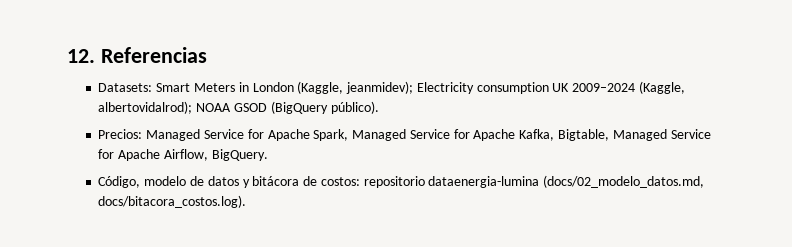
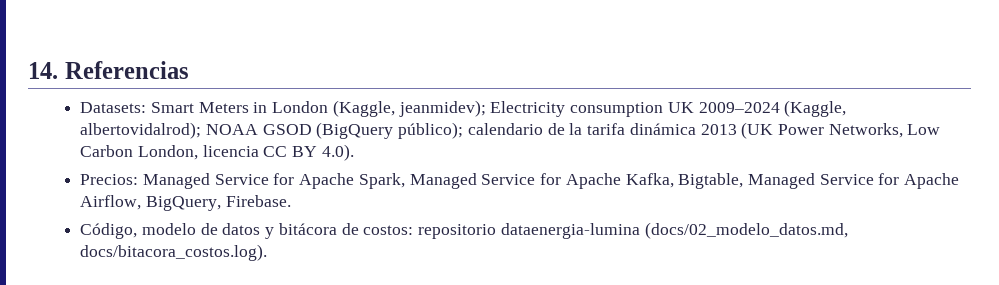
- 12. Referencias
+ 14. Referencias
- Datasets: Smart Meters in London (Kaggle, jeanmidev); Electricity consumption UK 2009–2024 (Kaggle, albertovidalrod); NOAA GSOD (BigQuery público).
+ Datasets: Smart Meters in London (Kaggle, jeanmidev); Electricity consumption UK 2009–2024 (Kaggle, albertovidalrod); NOAA GSOD (BigQuery público); calendario de la tarifa dinámica 2013 (UK Power Networks, Low Carbon London, licencia CC BY 4.0).
- Precios: Managed Service for Apache Spark, Managed Service for Apache Kafka, Bigtable, Managed Service for Apache Airflow, BigQuery.
+ Precios: Managed Service for Apache Spark, Managed Service for Apache Kafka, Bigtable, Managed Service for Apache Airflow, BigQuery, Firebase.

